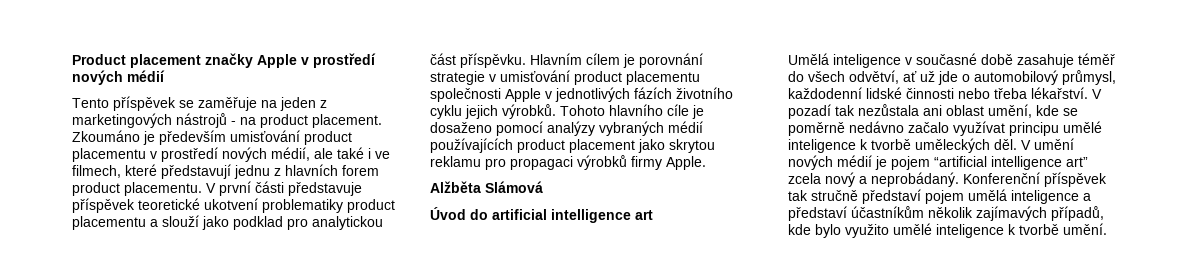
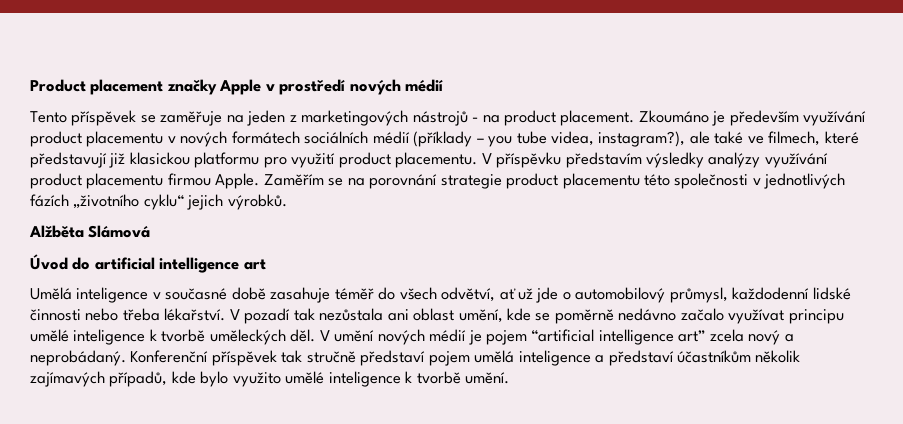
- Zkoumáno je především umisťování product placementu v prostředí nových médií, ale také i ve filmech, které představují jednu z hlavních forem product placementu. V první části představuje příspěvek teoretické ukotvení problematiky product placementu a slouží jako podklad pro analytickou část příspěvku. Hlavním cílem je porovnání strategie v umisťování product placementu společnosti Apple v jednotlivých fázích životního cyklu jejich výrobků. Tohoto hlavního cíle je dosaženo pomocí analýzy vybraných médií používajících product placement jako skrytou reklamu pro propagaci výrobků firmy Apple.
+ Zkoumáno je především využívání product placementu v nových formátech sociálních médií (příklady – you tube videa, instagram?), ale také ve filmech, které představují již klasickou platformu pro využití product placementu. V příspěvku představím výsledky analýzy využívání product placementu firmou Apple. Zaměřím se na porovnání strategie product placementu této společnosti v jednotlivých fázích „životního cyklu“ jejich výrobků.

